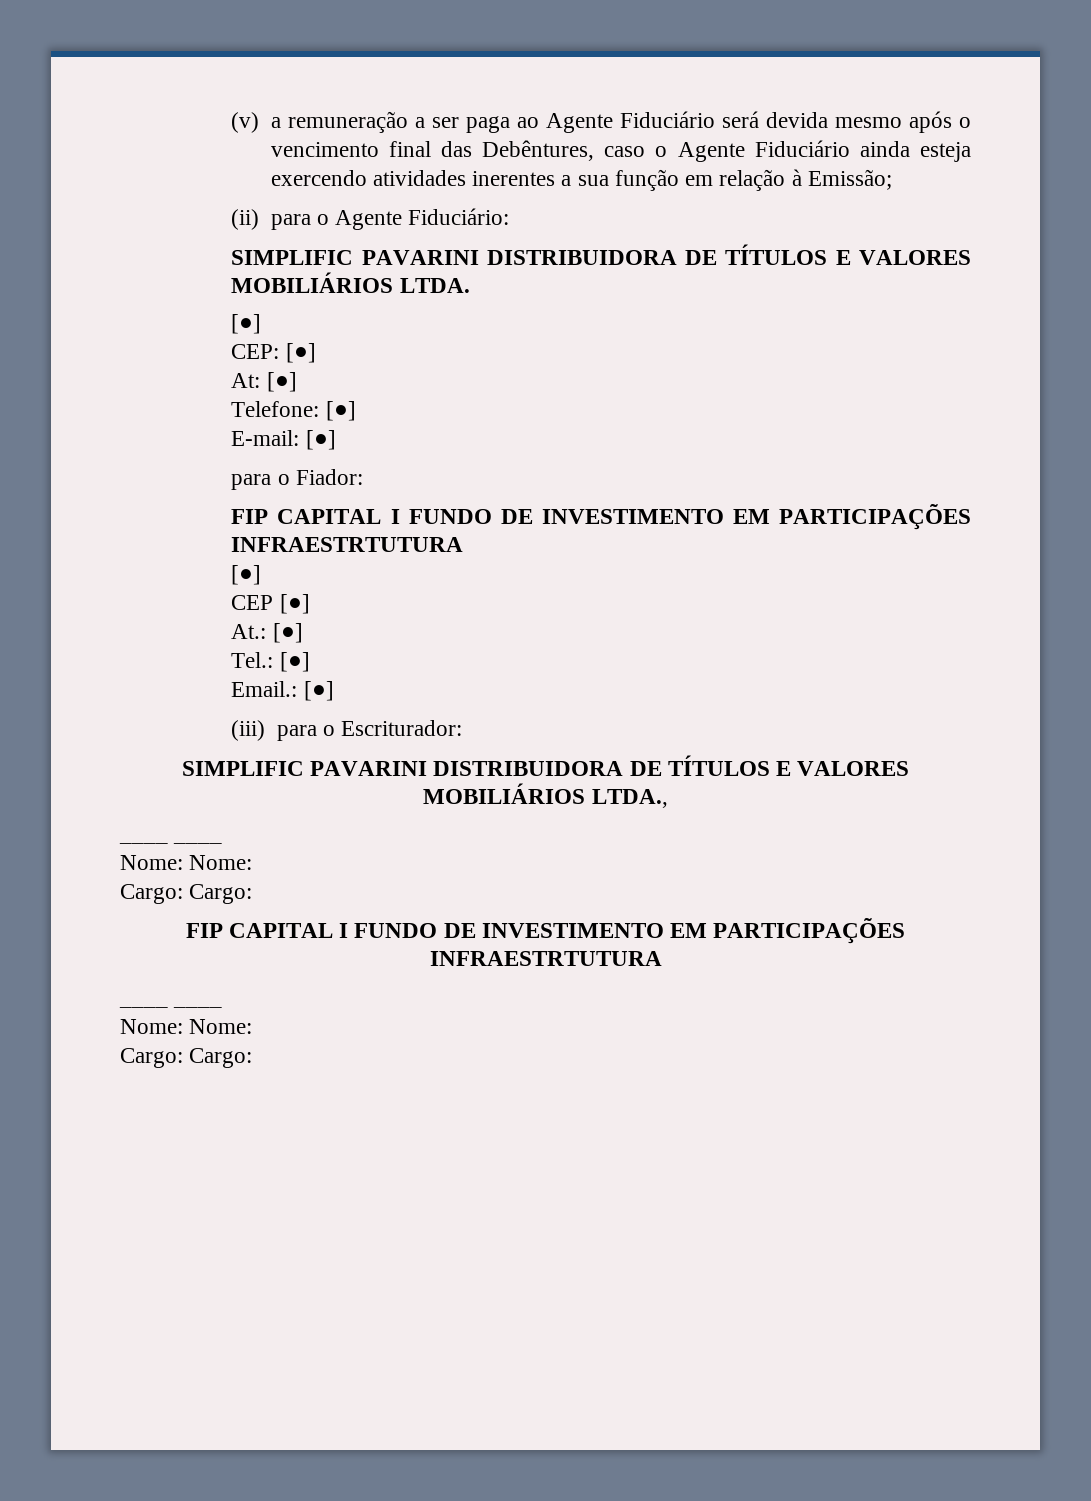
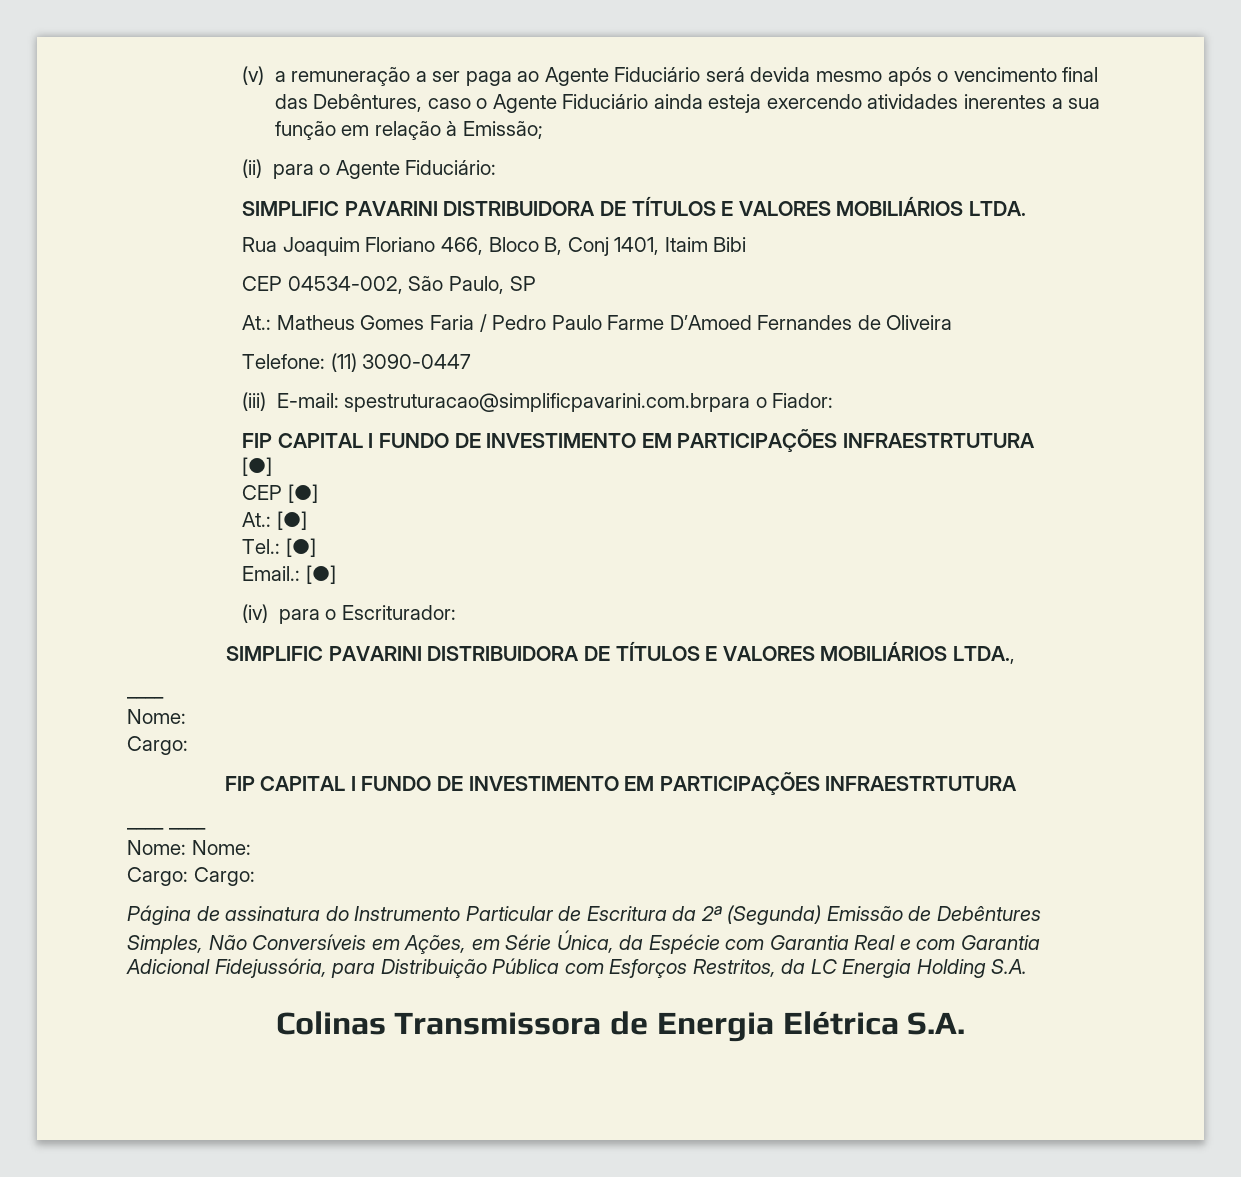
  SIMPLIFIC PAVARINI DISTRIBUIDORA DE TÍTULOS E VALORES MOBILIÁRIOS LTDA.
- [●]
- CEP: [●]
- At: [●]
- Telefone: [●]
- E-mail: [●]
- para o Fiador:
+ Rua Joaquim Floriano 466, Bloco B, Conj 1401, Itaim Bibi
+ CEP 04534-002, São Paulo, SP
+ At.: Matheus Gomes Faria / Pedro Paulo Farme D’Amoed Fernandes de Oliveira
+ Telefone: (11) 3090-0447
+ (iii) E-mail: spestruturacao@simplificpavarini.com.brpara o Fiador:
- (iii) para o Escriturador:
+ (iv) para o Escriturador:
  SIMPLIFIC PAVARINI DISTRIBUIDORA DE TÍTULOS E VALORES MOBILIÁRIOS LTDA.,
- ____ ____
- Nome: Nome:
- Cargo: Cargo:
+ ____
+ Nome:
+ Cargo:
+ Página de assinatura do Instrumento Particular de Escritura da 2ª (Segunda) Emissão de Debêntures Simples, Não Conversíveis em Ações, em Série Única, da Espécie com Garantia Real e com Garantia Adicional Fidejussória, para Distribuição Pública com Esforços Restritos, da LC Energia Holding S.A.
+ Colinas Transmissora de Energia Elétrica S.A.

